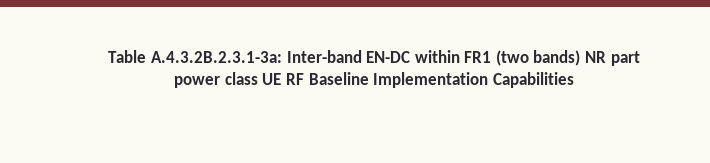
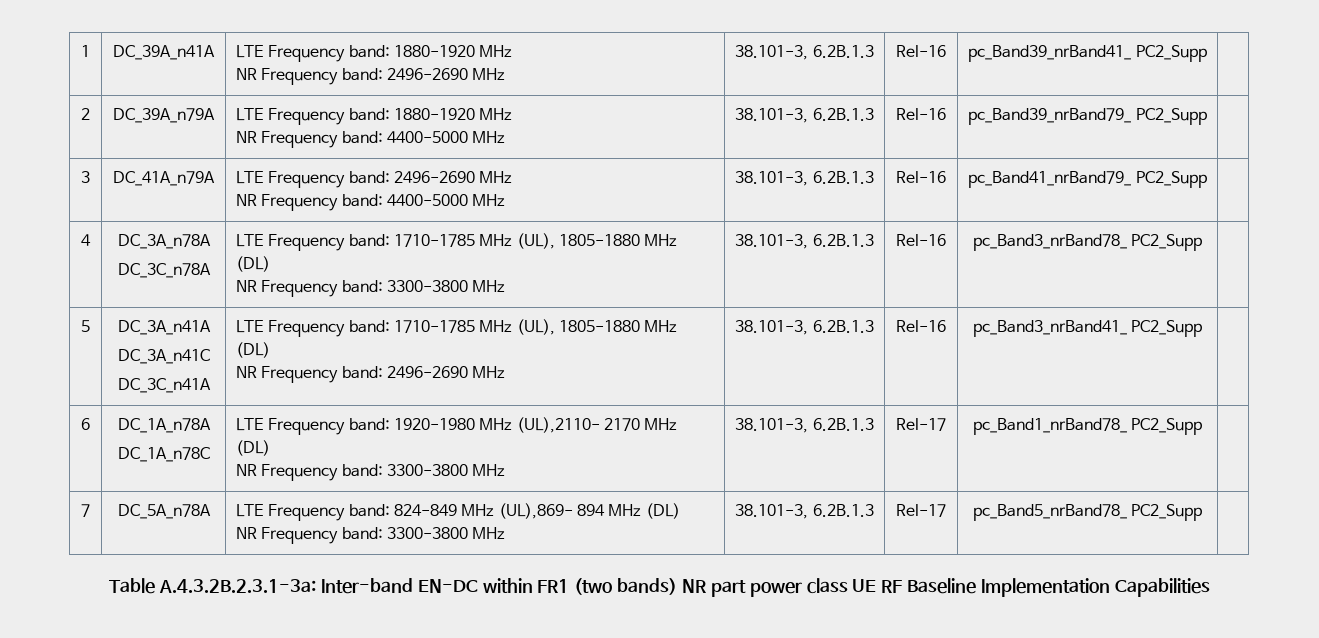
+ 1 | DC_39A_n41A | LTE Frequency band: 1880-1920 MHz
+ NR Frequency band: 2496-2690 MHz | 38.101-3, 6.2B.1.3 | Rel-16 | pc_Band39_nrBand41_ PC2_Supp |
+ 2 | DC_39A_n79A | LTE Frequency band: 1880-1920 MHz
+ NR Frequency band: 4400-5000 MHz | 38.101-3, 6.2B.1.3 | Rel-16 | pc_Band39_nrBand79_ PC2_Supp |
+ 3 | DC_41A_n79A | LTE Frequency band: 2496-2690 MHz
+ NR Frequency band: 4400-5000 MHz | 38.101-3, 6.2B.1.3 | Rel-16 | pc_Band41_nrBand79_ PC2_Supp |
+ 4 | DC_3A_n78A
+ DC_3C_n78A | LTE Frequency band: 1710-1785 MHz (UL), 1805-1880 MHz (DL)
+ NR Frequency band: 3300-3800 MHz | 38.101-3, 6.2B.1.3 | Rel-16 | pc_Band3_nrBand78_ PC2_Supp |
+ 5 | DC_3A_n41A
+ DC_3A_n41C
+ DC_3C_n41A | LTE Frequency band: 1710-1785 MHz (UL), 1805-1880 MHz (DL)
+ NR Frequency band: 2496-2690 MHz | 38.101-3, 6.2B.1.3 | Rel-16 | pc_Band3_nrBand41_ PC2_Supp |
+ 6 | DC_1A_n78A
+ DC_1A_n78C | LTE Frequency band: 1920-1980 MHz (UL),2110- 2170 MHz (DL)
+ NR Frequency band: 3300-3800 MHz | 38.101-3, 6.2B.1.3 | Rel-17 | pc_Band1_nrBand78_ PC2_Supp |
+ 7 | DC_5A_n78A | LTE Frequency band: 824-849 MHz (UL),869- 894 MHz (DL)
+ NR Frequency band: 3300-3800 MHz | 38.101-3, 6.2B.1.3 | Rel-17 | pc_Band5_nrBand78_ PC2_Supp |

